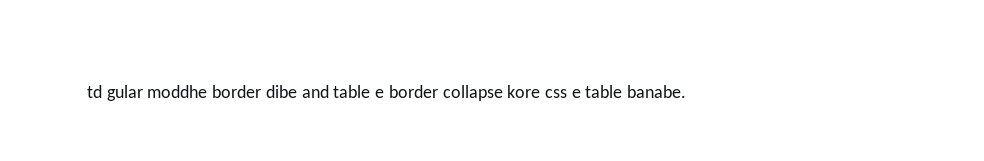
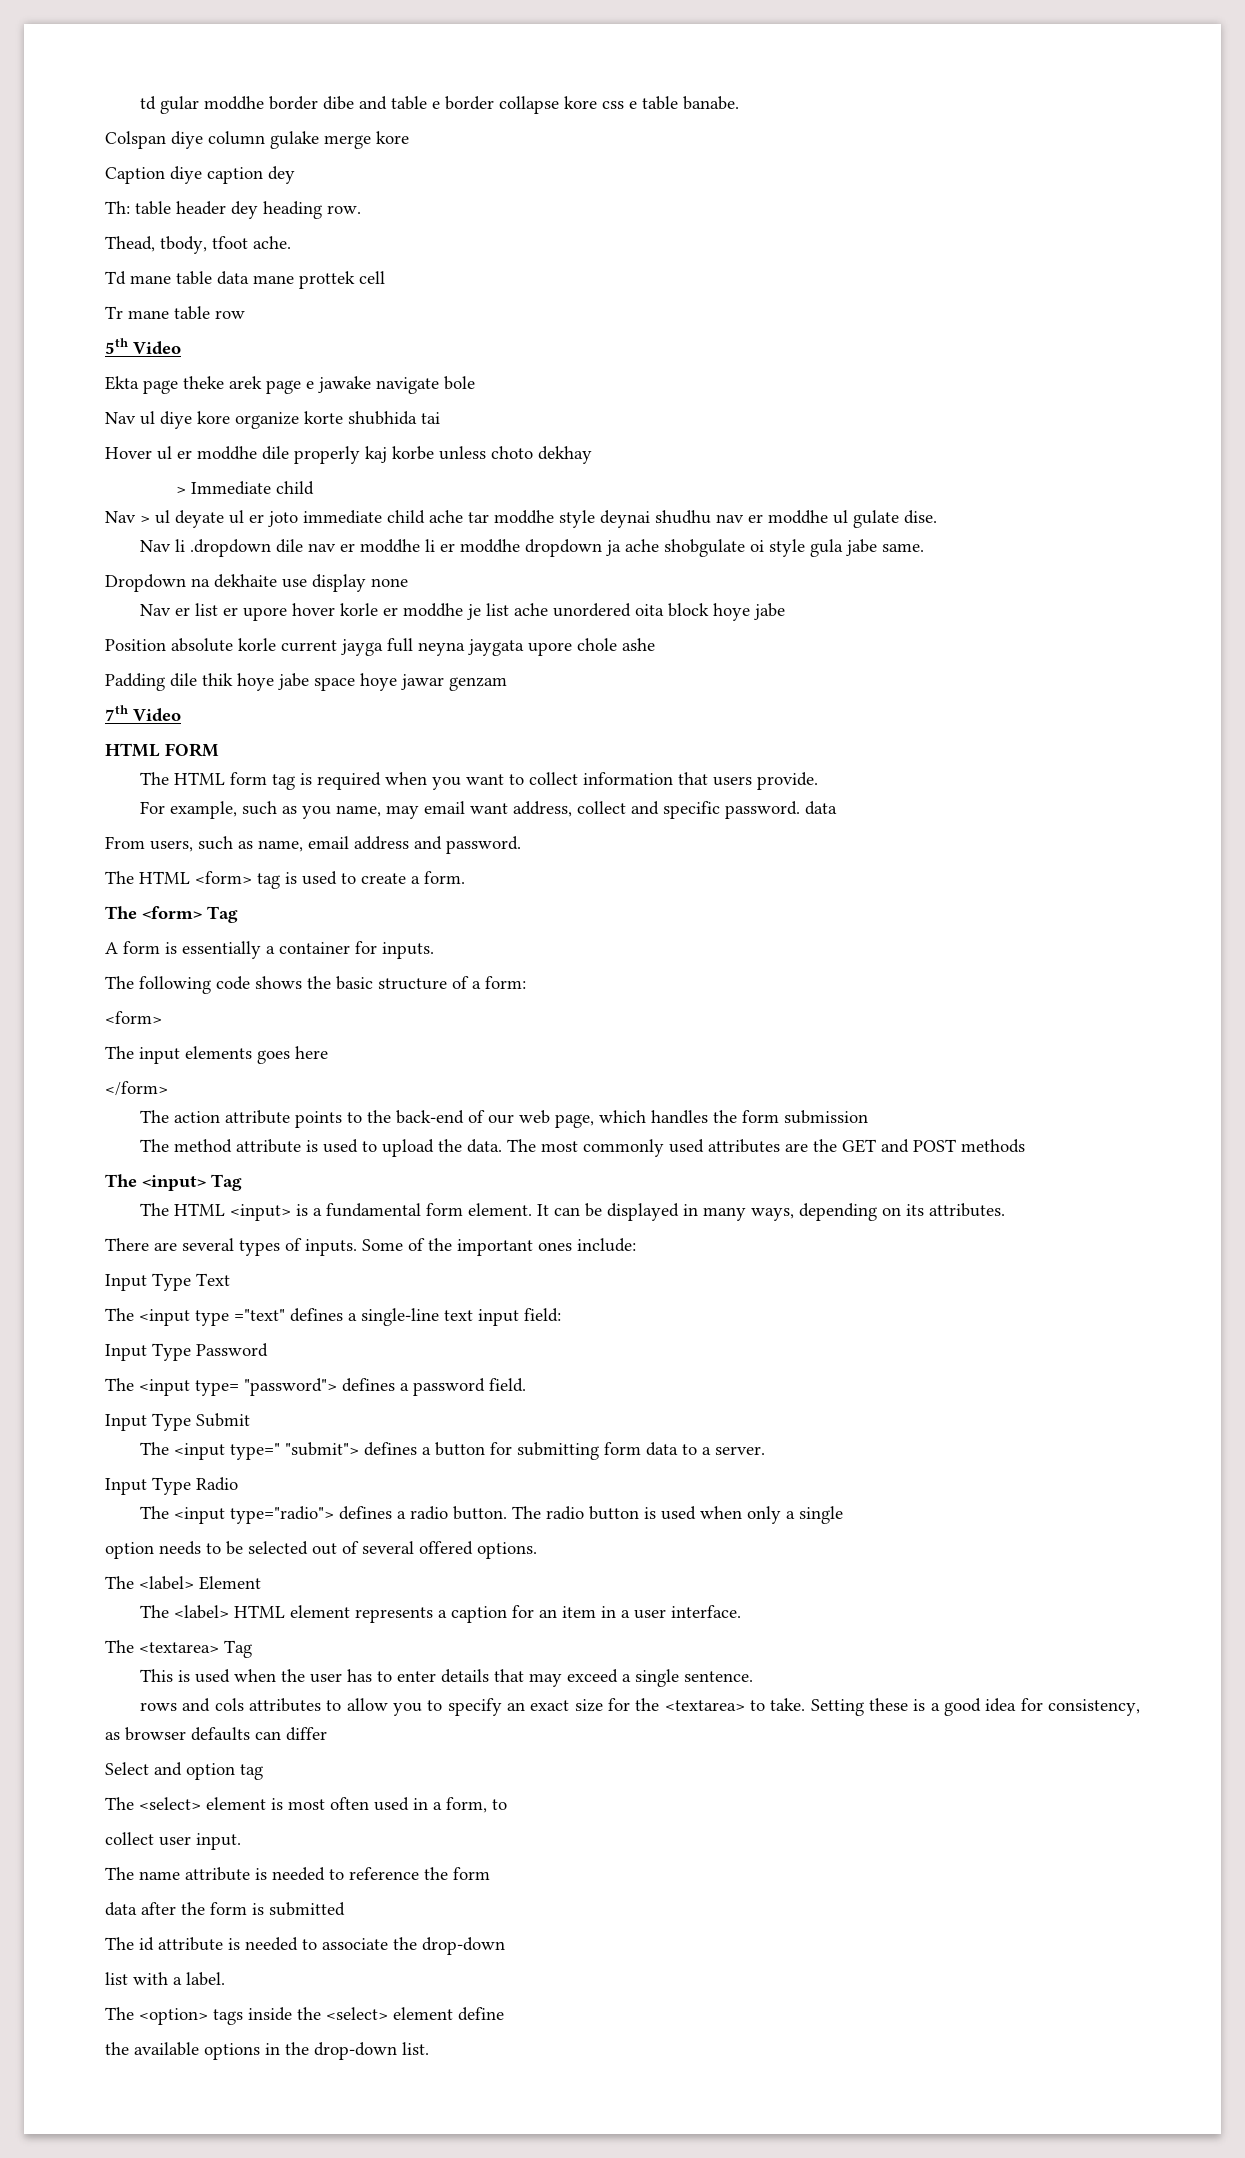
+ Colspan diye column gulake merge kore
+ Caption diye caption dey
+ Th: table header dey heading row.
+ Thead, tbody, tfoot ache.
+ Td mane table data mane prottek cell
+ Tr mane table row
+ 5th Video
+ Ekta page theke arek page e jawake navigate bole
+ Nav ul diye kore organize korte shubhida tai
+ Hover ul er moddhe dile properly kaj korbe unless choto dekhay
+ > Immediate child
+ Nav > ul deyate ul er joto immediate child ache tar moddhe style deynai shudhu nav er moddhe ul gulate dise.
+ Nav li .dropdown dile nav er moddhe li er moddhe dropdown ja ache shobgulate oi style gula jabe same.
+ Dropdown na dekhaite use display none
+ Nav er list er upore hover korle er moddhe je list ache unordered oita block hoye jabe
+ Position absolute korle current jayga full neyna jaygata upore chole ashe
+ Padding dile thik hoye jabe space hoye jawar genzam
+ 7th Video
+ HTML FORM
+ The HTML form tag is required when you want to collect information that users provide.
+ For example, such as you name, may email want address, collect and specific password. data
+ From users, such as name, email address and password.
+ The HTML <form> tag is used to create a form.
+ The <form> Tag
+ A form is essentially a container for inputs.
+ The following code shows the basic structure of a form:
+ <form>
+ The input elements goes here
+ </form>
+ The action attribute points to the back-end of our web page, which handles the form submission
+ The method attribute is used to upload the data. The most commonly used attributes are the GET and POST methods
+ The <input> Tag
+ The HTML <input> is a fundamental form element. It can be displayed in many ways, depending on its attributes.
+ There are several types of inputs. Some of the important ones include:
+ Input Type Text
+ The <input type ="text" defines a single-line text input field:
+ Input Type Password
+ The <input type= "password"> defines a password field.
+ Input Type Submit
+ The <input type=" "submit"> defines a button for submitting form data to a server.
+ Input Type Radio
+ The <input type="radio"> defines a radio button. The radio button is used when only a single
+ option needs to be selected out of several offered options.
+ The <label> Element
+ The <label> HTML element represents a caption for an item in a user interface.
+ The <textarea> Tag
+ This is used when the user has to enter details that may exceed a single sentence.
+ rows and cols attributes to allow you to specify an exact size for the <textarea> to take. Setting these is a good idea for consistency, as browser defaults can differ
+ Select and option tag
+ The <select> element is most often used in a form, to
+ collect user input.
+ The name attribute is needed to reference the form
+ data after the form is submitted
+ The id attribute is needed to associate the drop-down
+ list with a label.
+ The <option> tags inside the <select> element define
+ the available options in the drop-down list.

